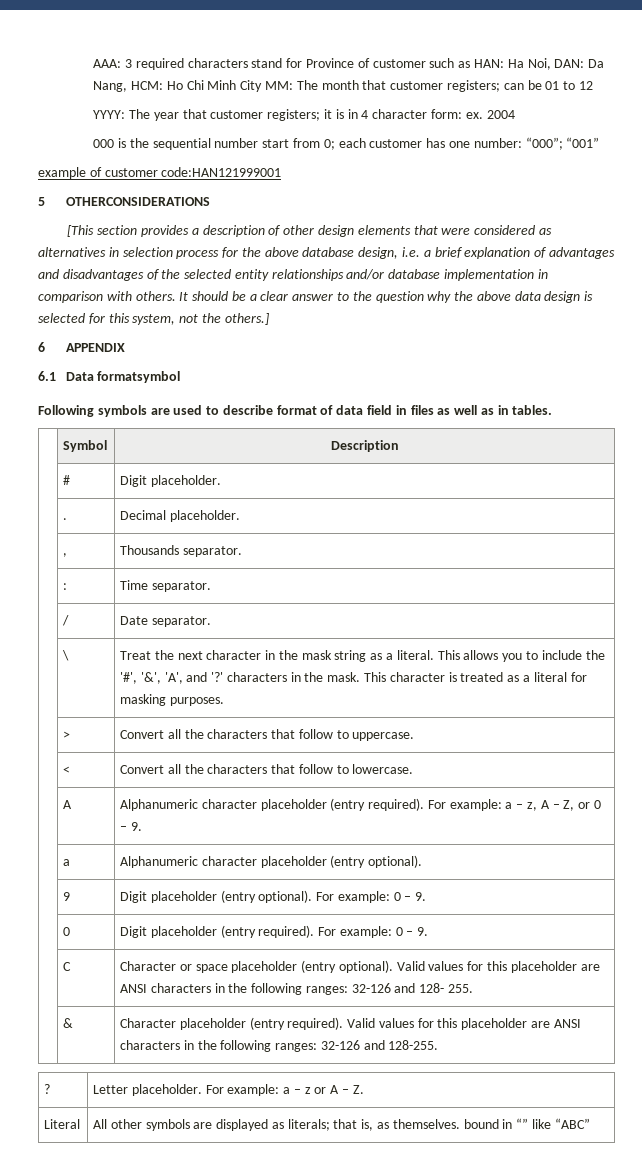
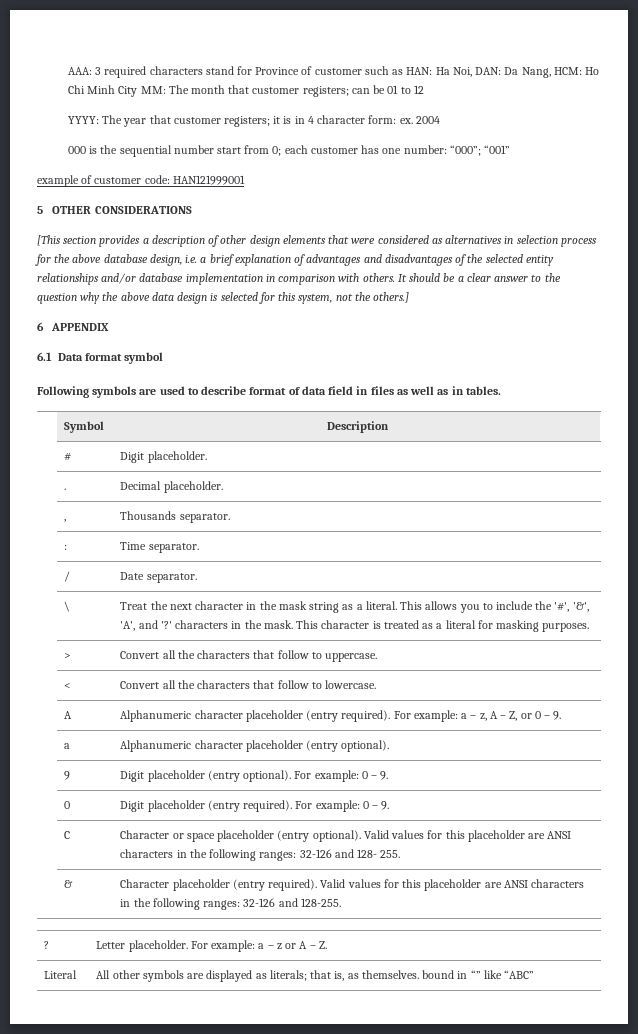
- example of customer code:HAN121999001
+ example of customer code: HAN121999001
- 5 OTHERCONSIDERATIONS
+ 5 OTHER CONSIDERATIONS
- 6.1 Data formatsymbol
+ 6.1 Data format symbol

